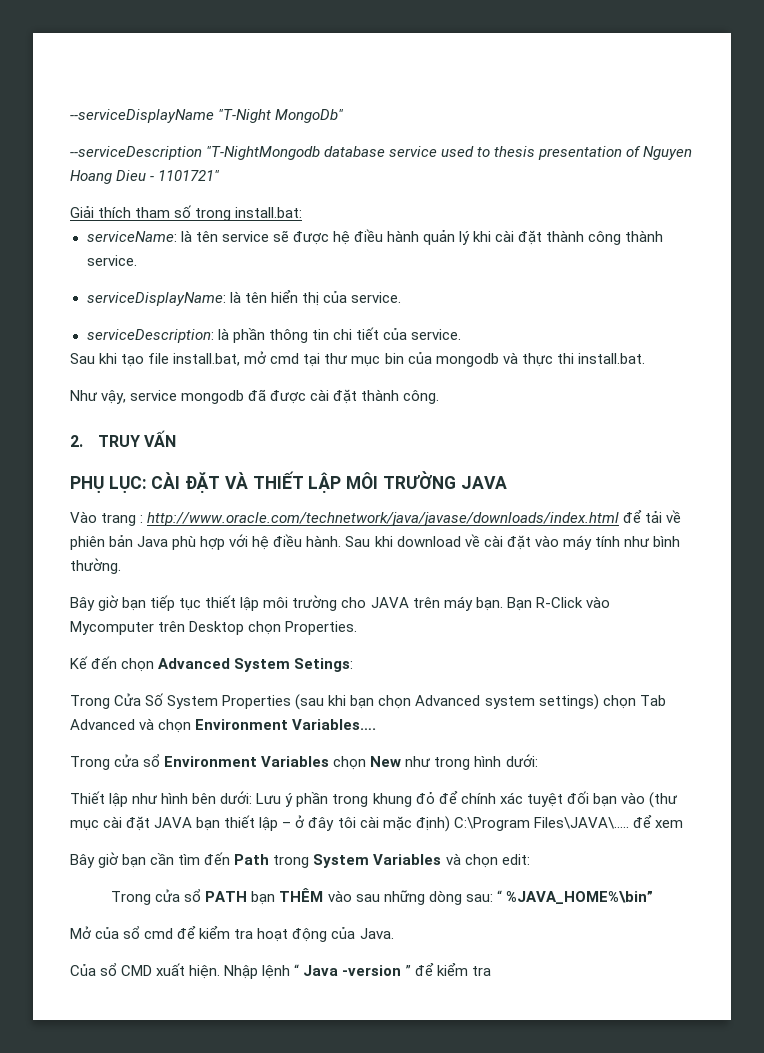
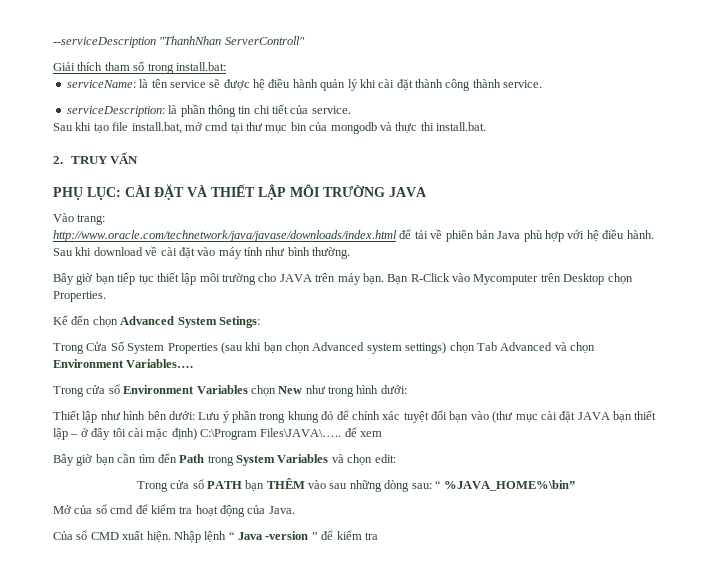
- --serviceDisplayName "T-Night MongoDb"
- --serviceDescription "T-NightMongodb database service used to thesis presentation of Nguyen Hoang Dieu - 1101721"
+ --serviceDescription "ThanhNhan ServerControll"
- serviceDisplayName: là tên hiển thị của service.
- Như vậy, service mongodb đã được cài đặt thành công.
- Vào trang : http://www.oracle.com/technetwork/java/javase/downloads/index.html để tải về phiên bản Java phù hợp với hệ điều hành.
+ Vào trang:
+ http://www.oracle.com/technetwork/java/javase/downloads/index.html để tải về phiên bản Java phù hợp với hệ điều hành.

